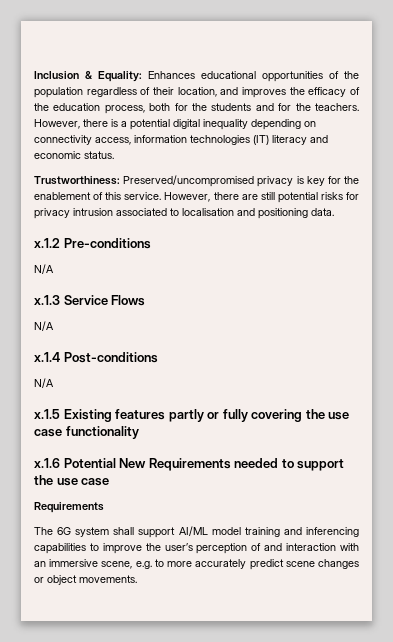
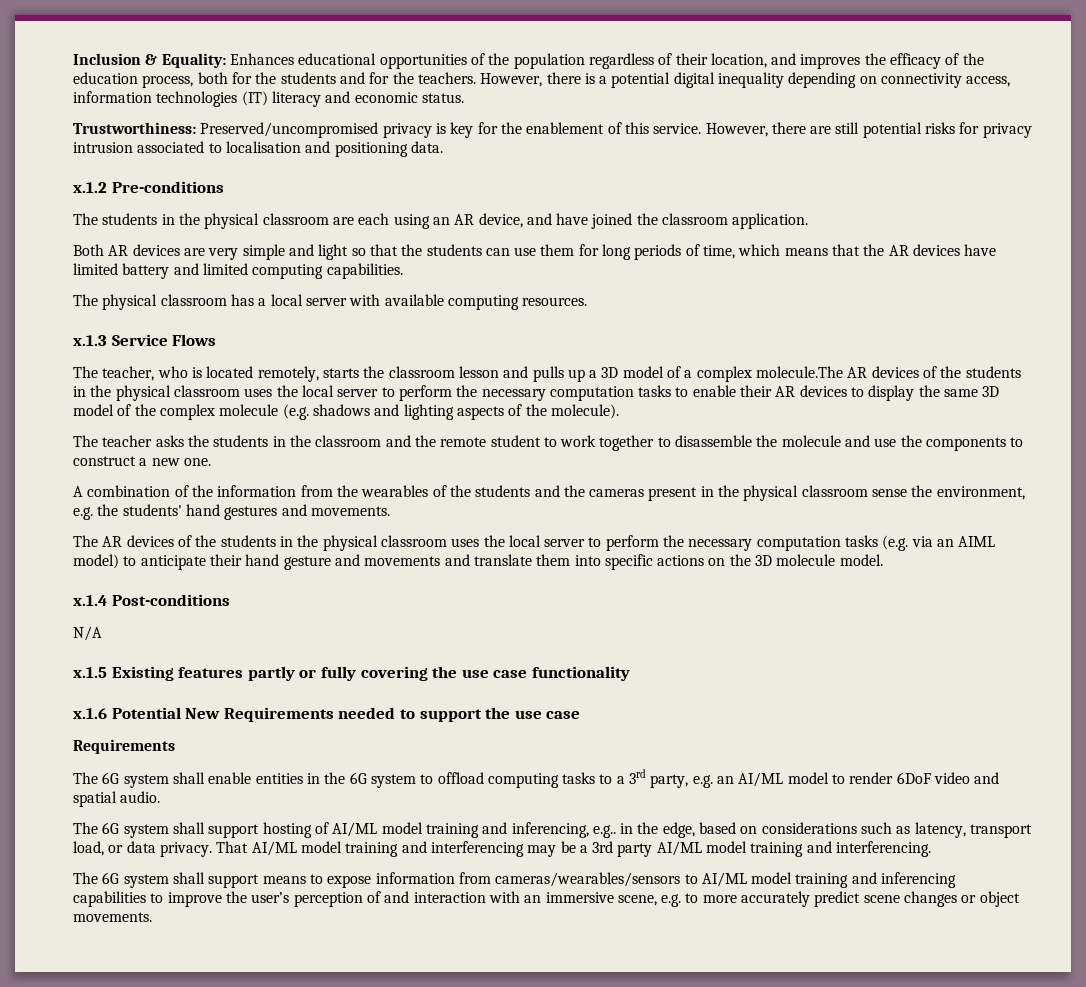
  x.1.2 Pre-conditions
- N/A
+ The students in the physical classroom are each using an AR device, and have joined the classroom application.
+ Both AR devices are very simple and light so that the students can use them for long periods of time, which means that the AR devices have limited battery and limited computing capabilities.
+ The physical classroom has a local server with available computing resources.
  x.1.3 Service Flows
- N/A
+ The teacher, who is located remotely, starts the classroom lesson and pulls up a 3D model of a complex molecule.The AR devices of the students in the physical classroom uses the local server to perform the necessary computation tasks to enable their AR devices to display the same 3D model of the complex molecule (e.g. shadows and lighting aspects of the molecule).
+ The teacher asks the students in the classroom and the remote student to work together to disassemble the molecule and use the components to construct a new one.
+ A combination of the information from the wearables of the students and the cameras present in the physical classroom sense the environment, e.g. the students' hand gestures and movements.
+ The AR devices of the students in the physical classroom uses the local server to perform the necessary computation tasks (e.g. via an AIML model) to anticipate their hand gesture and movements and translate them into specific actions on the 3D molecule model.
- The 6G system shall support AI/ML model training and inferencing capabilities to improve the user’s perception of and interaction with an immersive scene, e.g. to more accurately predict scene changes or object movements.
+ The 6G system shall enable entities in the 6G system to offload computing tasks to a 3rd party, e.g. an AI/ML model to render 6DoF video and spatial audio.
+ The 6G system shall support hosting of AI/ML model training and inferencing, e.g.. in the edge, based on considerations such as latency, transport load, or data privacy. That AI/ML model training and interferencing may be a 3rd party AI/ML model training and interferencing.
+ The 6G system shall support means to expose information from cameras/wearables/sensors to AI/ML model training and inferencing capabilities to improve the user’s perception of and interaction with an immersive scene, e.g. to more accurately predict scene changes or object movements.

